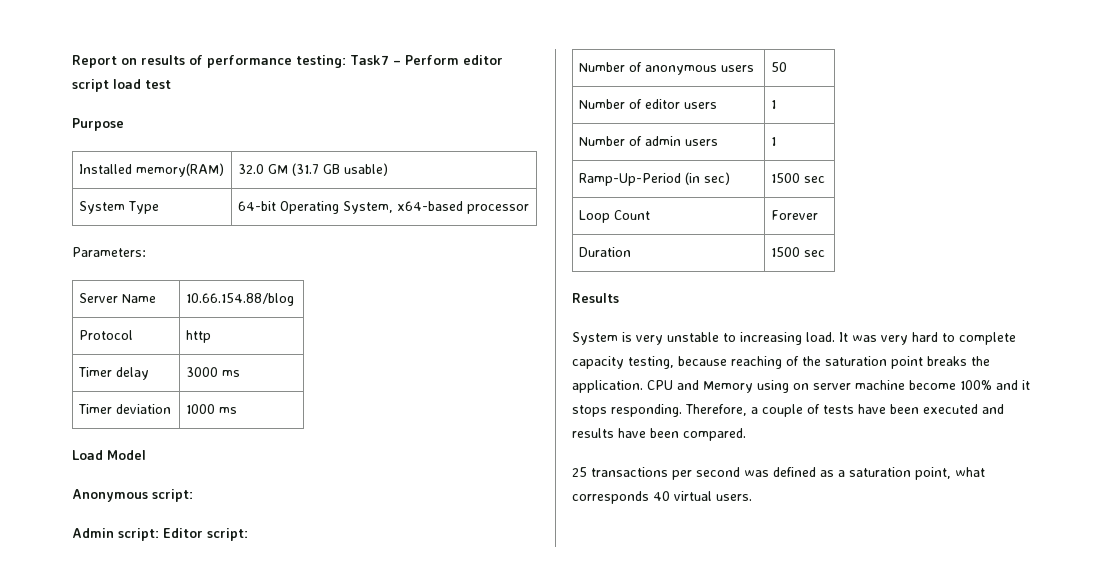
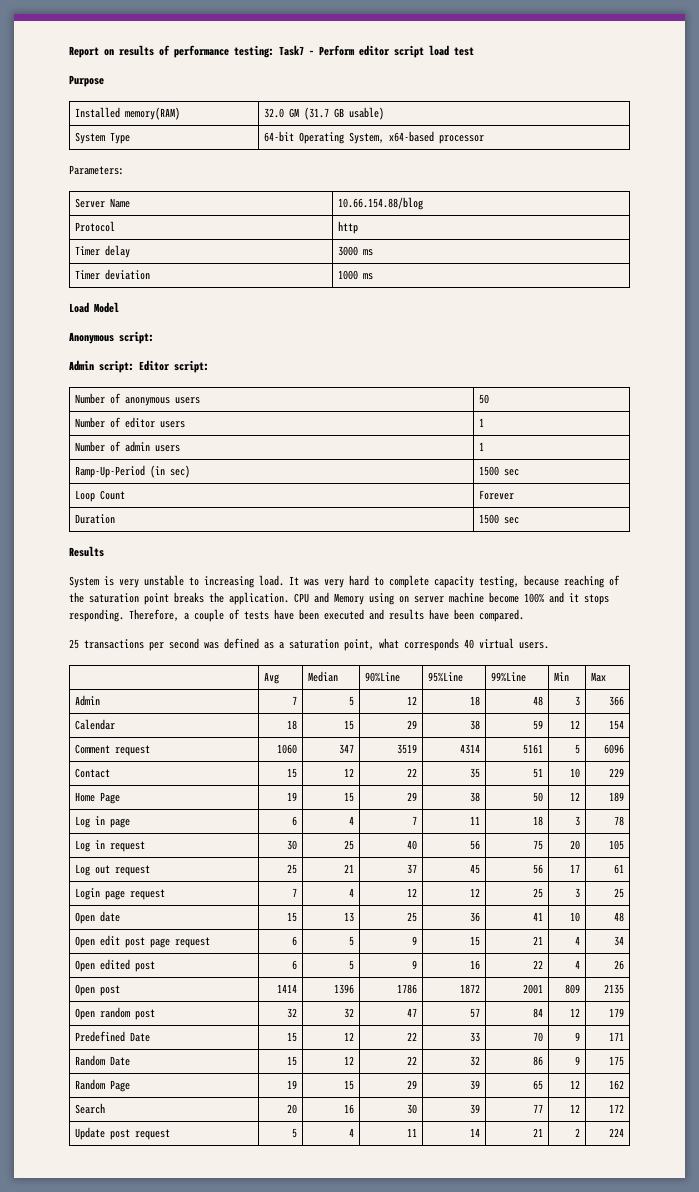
+ | Avg | Median | 90%Line | 95%Line | 99%Line | Min | Max
+ Admin | 7 | 5 | 12 | 18 | 48 | 3 | 366
+ Calendar | 18 | 15 | 29 | 38 | 59 | 12 | 154
+ Comment request | 1060 | 347 | 3519 | 4314 | 5161 | 5 | 6096
+ Contact | 15 | 12 | 22 | 35 | 51 | 10 | 229
+ Home Page | 19 | 15 | 29 | 38 | 50 | 12 | 189
+ Log in page | 6 | 4 | 7 | 11 | 18 | 3 | 78
+ Log in request | 30 | 25 | 40 | 56 | 75 | 20 | 105
+ Log out request | 25 | 21 | 37 | 45 | 56 | 17 | 61
+ Login page request | 7 | 4 | 12 | 12 | 25 | 3 | 25
+ Open date | 15 | 13 | 25 | 36 | 41 | 10 | 48
+ Open edit post page request | 6 | 5 | 9 | 15 | 21 | 4 | 34
+ Open edited post | 6 | 5 | 9 | 16 | 22 | 4 | 26
+ Open post | 1414 | 1396 | 1786 | 1872 | 2001 | 809 | 2135
+ Open random post | 32 | 32 | 47 | 57 | 84 | 12 | 179
+ Predefined Date | 15 | 12 | 22 | 33 | 70 | 9 | 171
+ Random Date | 15 | 12 | 22 | 32 | 86 | 9 | 175
+ Random Page | 19 | 15 | 29 | 39 | 65 | 12 | 162
+ Search | 20 | 16 | 30 | 39 | 77 | 12 | 172
+ Update post request | 5 | 4 | 11 | 14 | 21 | 2 | 224

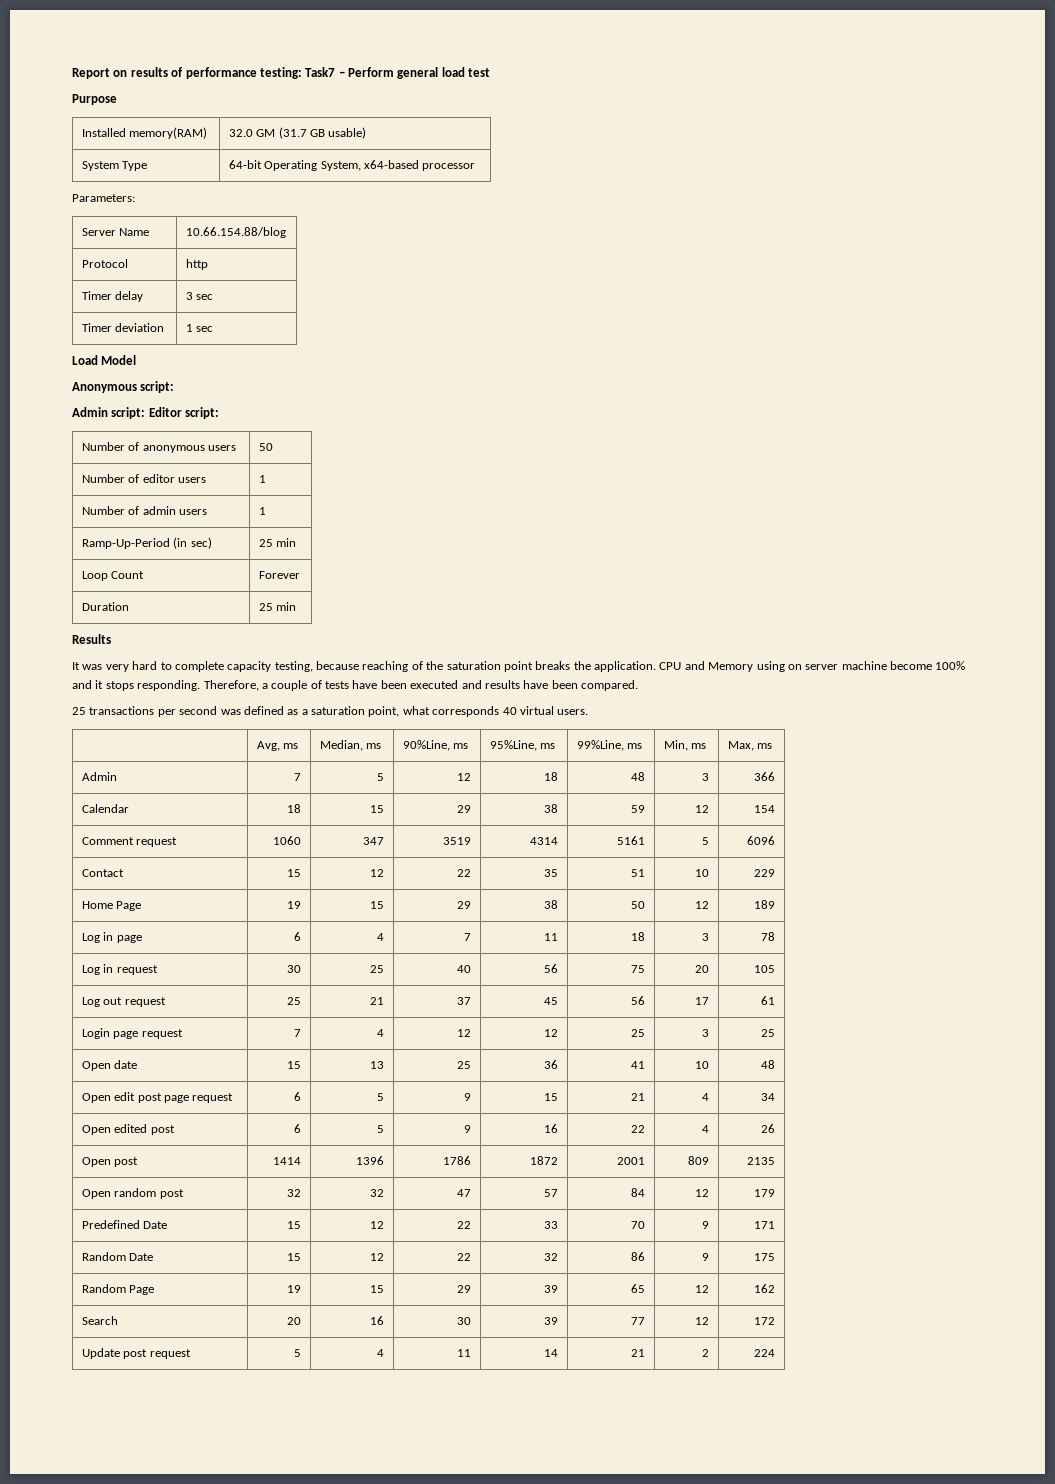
- Report on results of performance testing: Task7 – Perform editor script load test
+ Report on results of performance testing: Task7 – Perform general load test
- Timer delay | 3000 ms
+ Timer delay | 3 sec
- Timer deviation | 1000 ms
+ Timer deviation | 1 sec
- Ramp-Up-Period (in sec) | 1500 sec
+ Ramp-Up-Period (in sec) | 25 min
- Duration | 1500 sec
+ Duration | 25 min
- System is very unstable to increasing load.
- | Avg | Median | 90%Line | 95%Line | 99%Line | Min | Max
+ | Avg, ms | Median, ms | 90%Line, ms | 95%Line, ms | 99%Line, ms | Min, ms | Max, ms

